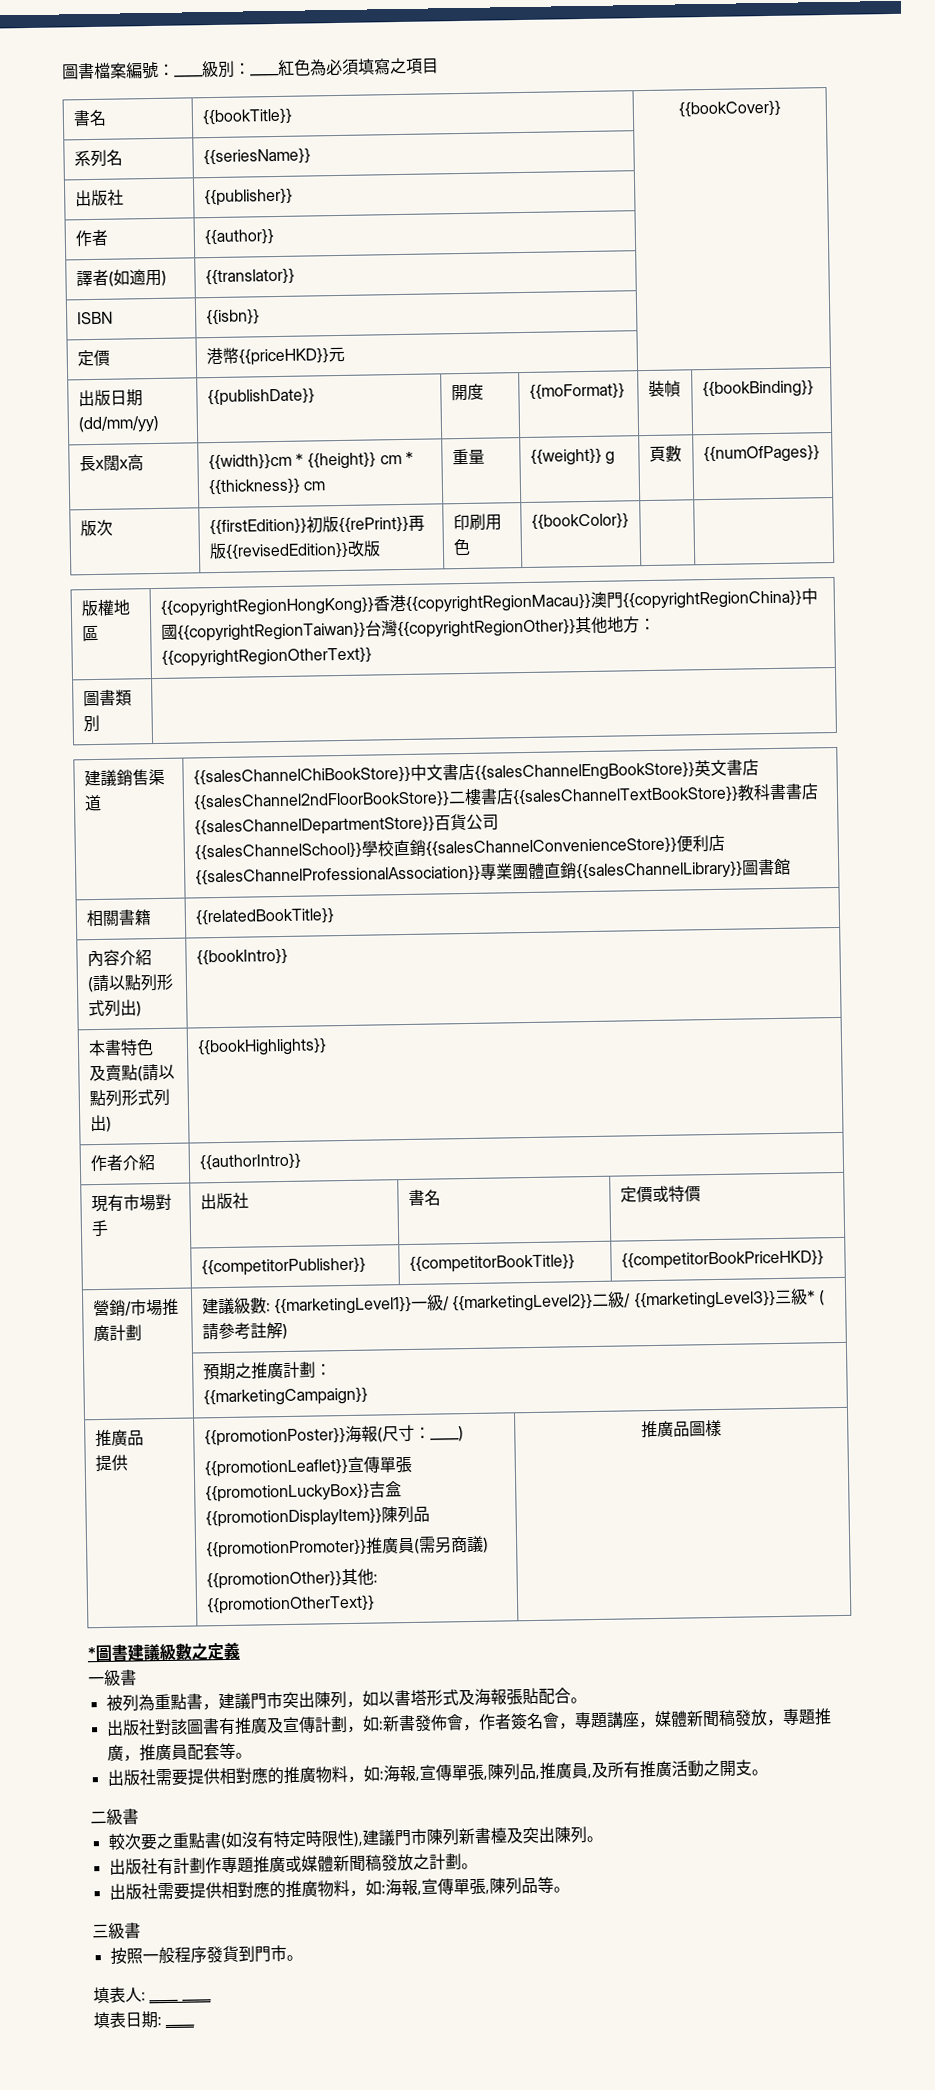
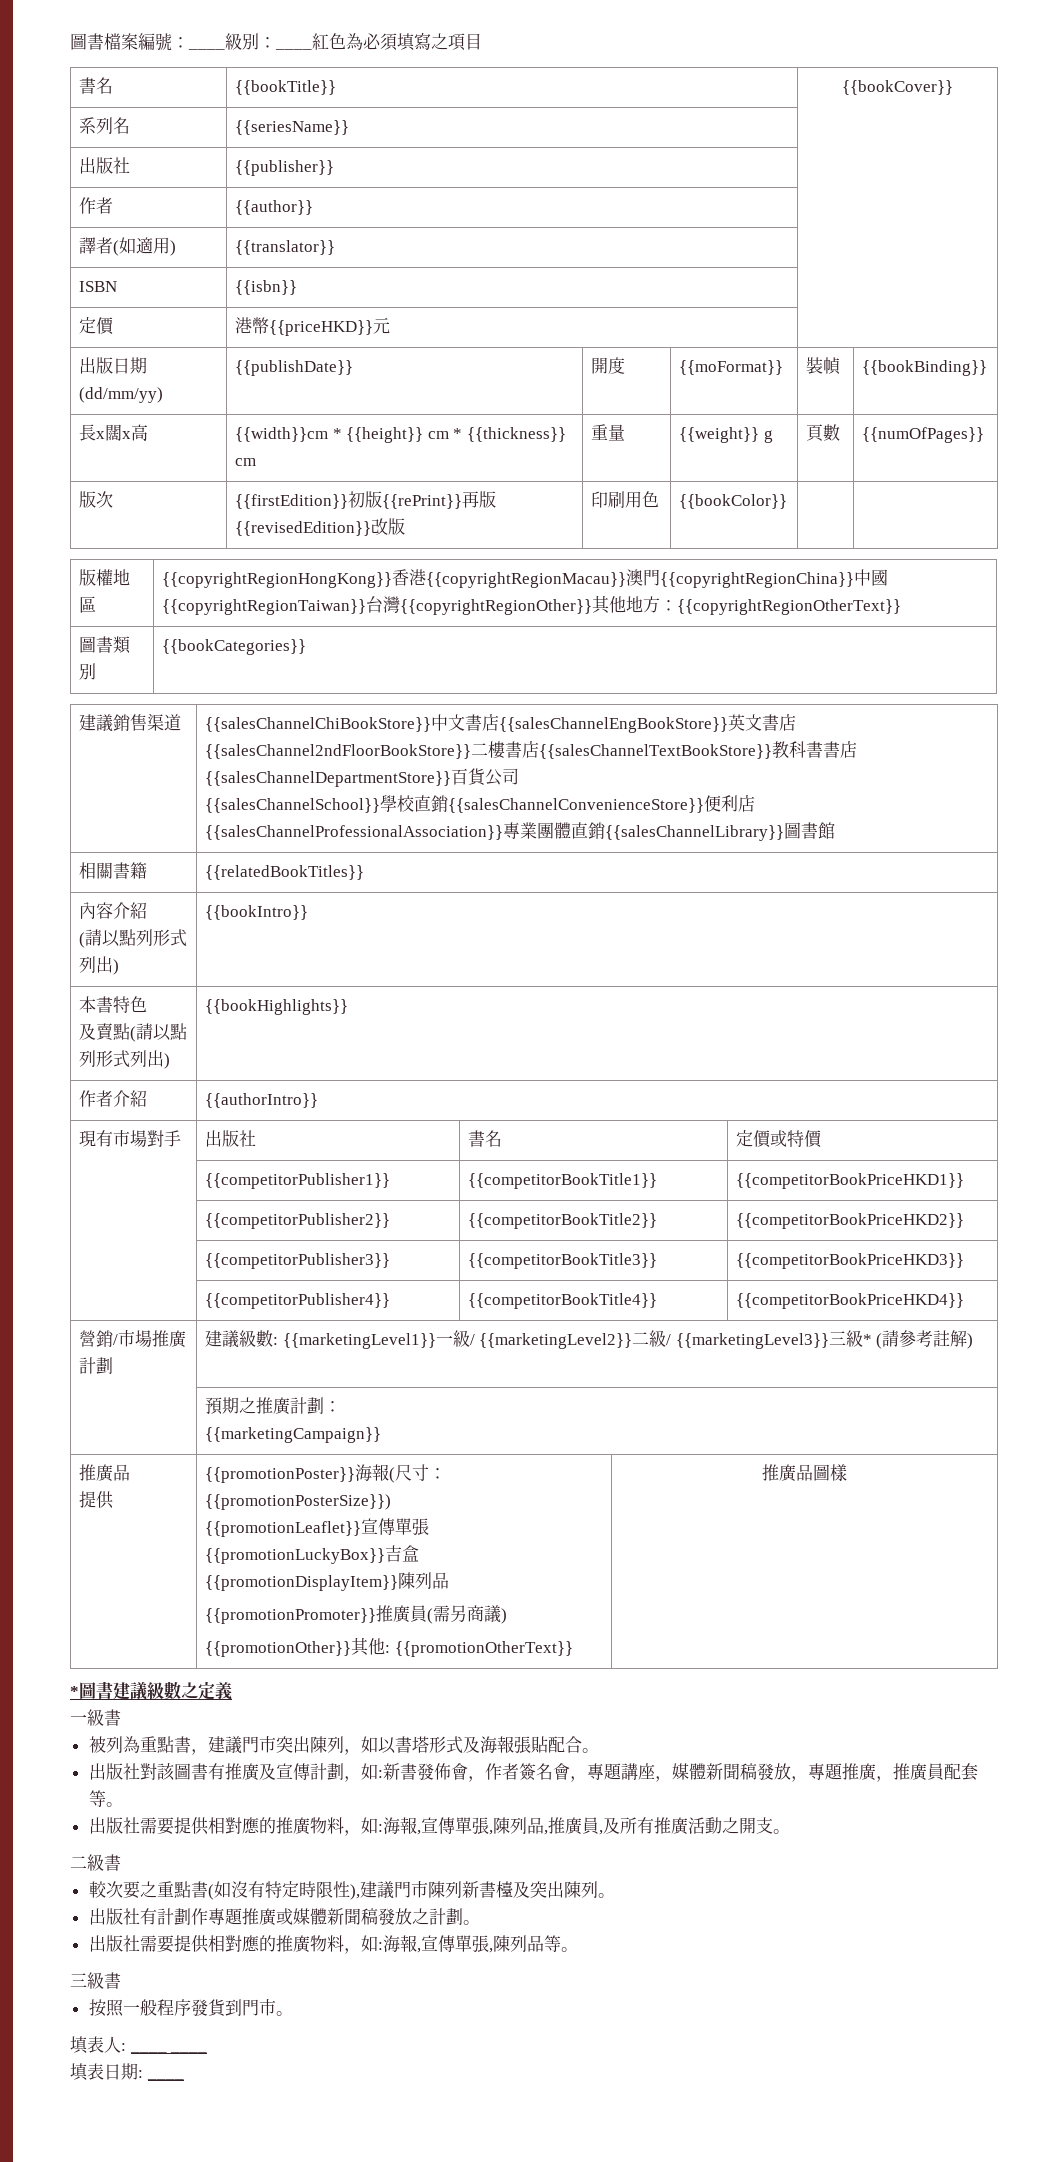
- 圖書類別 |
+ 圖書類別 | {{bookCategories}}
- 相關書籍 | {{relatedBookTitle}}
+ 相關書籍 | {{relatedBookTitles}}
- | {{competitorPublisher}} | {{competitorBookTitle}} | {{competitorBookPriceHKD}}
+ | {{competitorPublisher1}} | {{competitorBookTitle1}} | {{competitorBookPriceHKD1}}
+ | {{competitorPublisher2}} | {{competitorBookTitle2}} | {{competitorBookPriceHKD2}}
+ | {{competitorPublisher3}} | {{competitorBookTitle3}} | {{competitorBookPriceHKD3}}
+ | {{competitorPublisher4}} | {{competitorBookTitle4}} | {{competitorBookPriceHKD4}}
  | 預期之推廣計劃：
  {{marketingCampaign}}
  推廣品
- 提供 | {{promotionPoster}}海報(尺寸：____)
+ 提供 | {{promotionPoster}}海報(尺寸：{{promotionPosterSize}})

